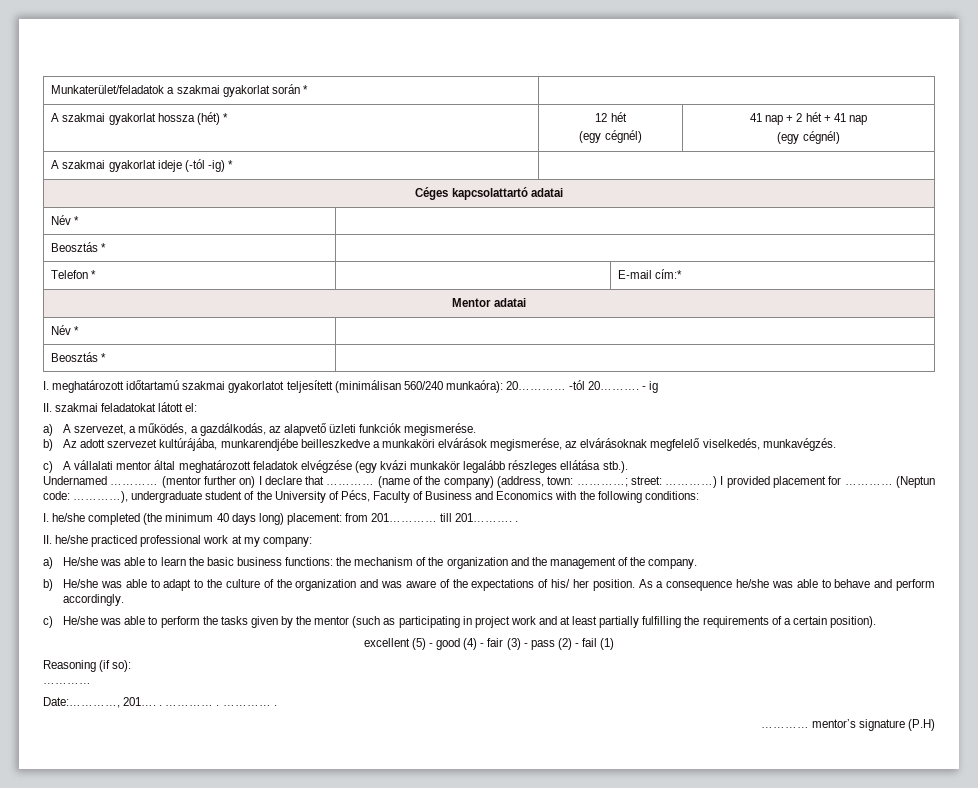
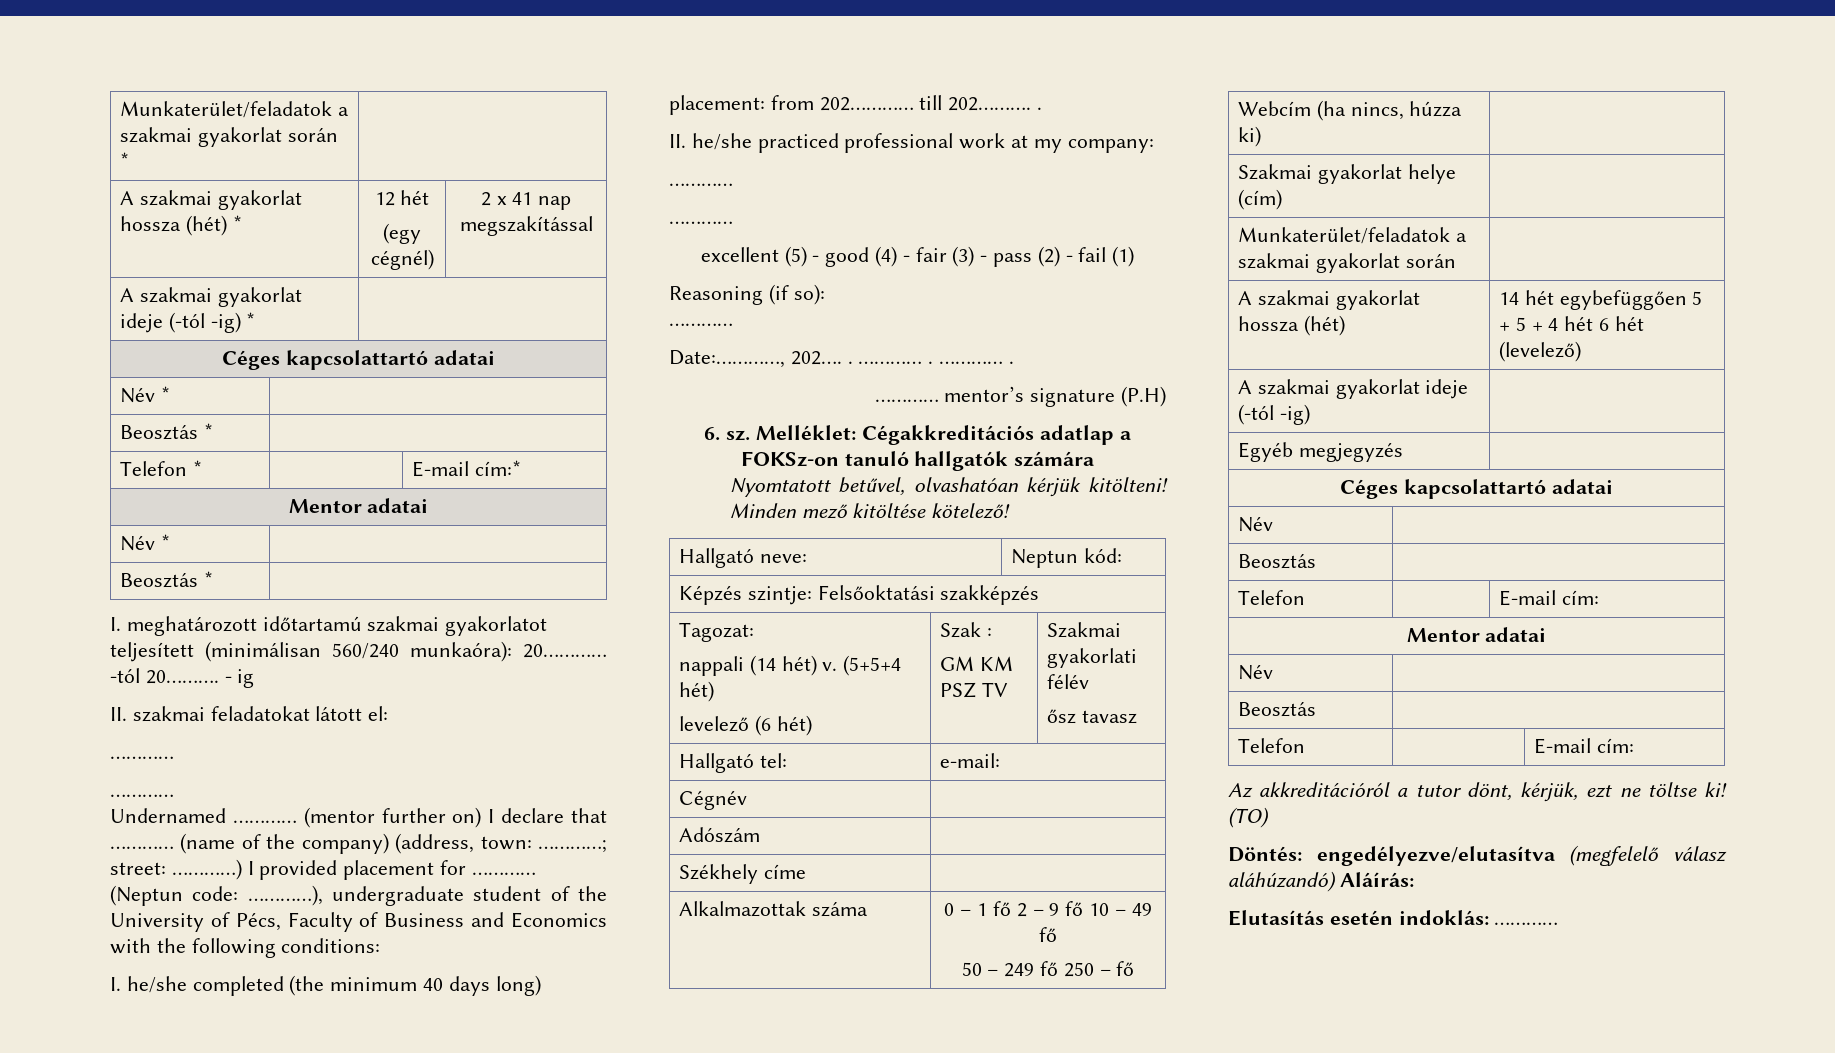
  A szakmai gyakorlat hossza (hét) * | 12 hét
- (egy cégnél) | 41 nap + 2 hét + 41 nap
- (egy cégnél)
+ (egy cégnél) | 2 x 41 nap megszakítással
  II. szakmai feladatokat látott el:
- a) A szervezet, a működés, a gazdálkodás, az alapvető üzleti funkciók megismerése.
- b) Az adott szervezet kultúrájába, munkarendjébe beilleszkedve a munkaköri elvárások megismerése, az elvárásoknak megfelelő viselkedés, munkavégzés.
- c) A vállalati mentor által meghatározott feladatok elvégzése (egy kvázi munkakör legalább részleges ellátása stb.).
+ …………
+ …………
- I. he/she completed (the minimum 40 days long) placement: from 201………… till 201………. .
+ I. he/she completed (the minimum 40 days long) placement: from 202………… till 202………. .
  II. he/she practiced professional work at my company:
- a) He/she was able to learn the basic business functions: the mechanism of the organization and the management of the company.
- b) He/she was able to adapt to the culture of the organization and was aware of the expectations of his/ her position. As a consequence he/she was able to behave and perform accordingly.
- c) He/she was able to perform the tasks given by the mentor (such as participating in project work and at least partially fulfilling the requirements of a certain position).
+ …………
+ …………
- Date:…………, 201…. .
+ Date:…………, 202…. .
+ 6. sz. Melléklet: Cégakkreditációs adatlap a FOKSz-on tanuló hallgatók számára
+ Nyomtatott betűvel, olvashatóan kérjük kitölteni! Minden mező kitöltése kötelező!
+ Hallgató neve: | Neptun kód:
+ Képzés szintje: Felsőoktatási szakképzés
+ Tagozat:
+ nappali (14 hét) v. (5+5+4 hét)
+ levelező (6 hét) | Szak :
+ GM KM PSZ TV | Szakmai gyakorlati félév
+ ősz tavasz
+ Hallgató tel: | e-mail:
+ Cégnév |
+ Adószám |
+ Székhely címe |
+ Alkalmazottak száma | 0 – 1 fő 2 – 9 fő 10 – 49 fő
+ 50 – 249 fő 250 – fő
+ Webcím (ha nincs, húzza ki) |
+ Szakmai gyakorlat helye (cím) |
+ Munkaterület/feladatok a szakmai gyakorlat során |
+ A szakmai gyakorlat hossza (hét) | 14 hét egybefüggően 5 + 5 + 4 hét 6 hét (levelező)
+ A szakmai gyakorlat ideje (-tól -ig) |
+ Egyéb megjegyzés |
+ Céges kapcsolattartó adatai
+ Név |
+ Beosztás |
+ Telefon | | E-mail cím:
+ Mentor adatai
+ Név |
+ Beosztás |
+ Telefon | | E-mail cím:
+ Az akkreditációról a tutor dönt, kérjük, ezt ne töltse ki! (TO)
+ Döntés: engedélyezve/elutasítva (megfelelő válasz aláhúzandó) Aláírás:
+ Elutasítás esetén indoklás: …………

